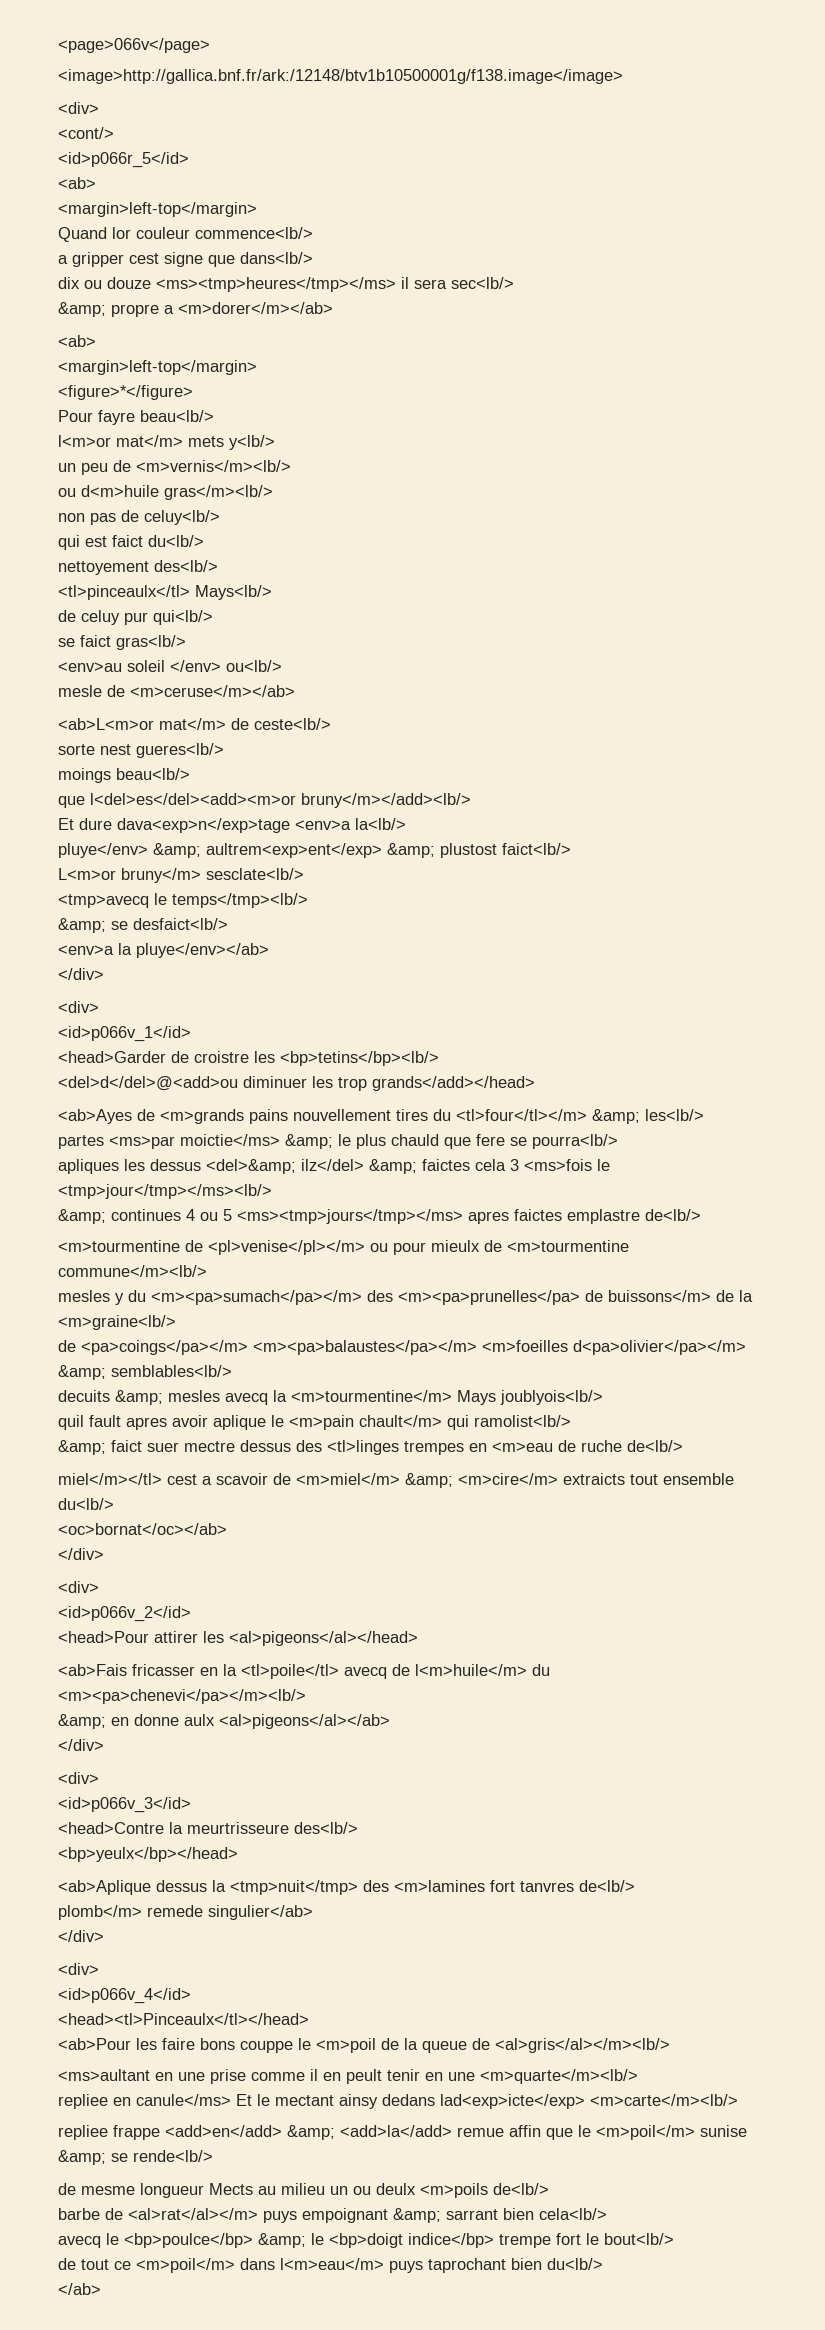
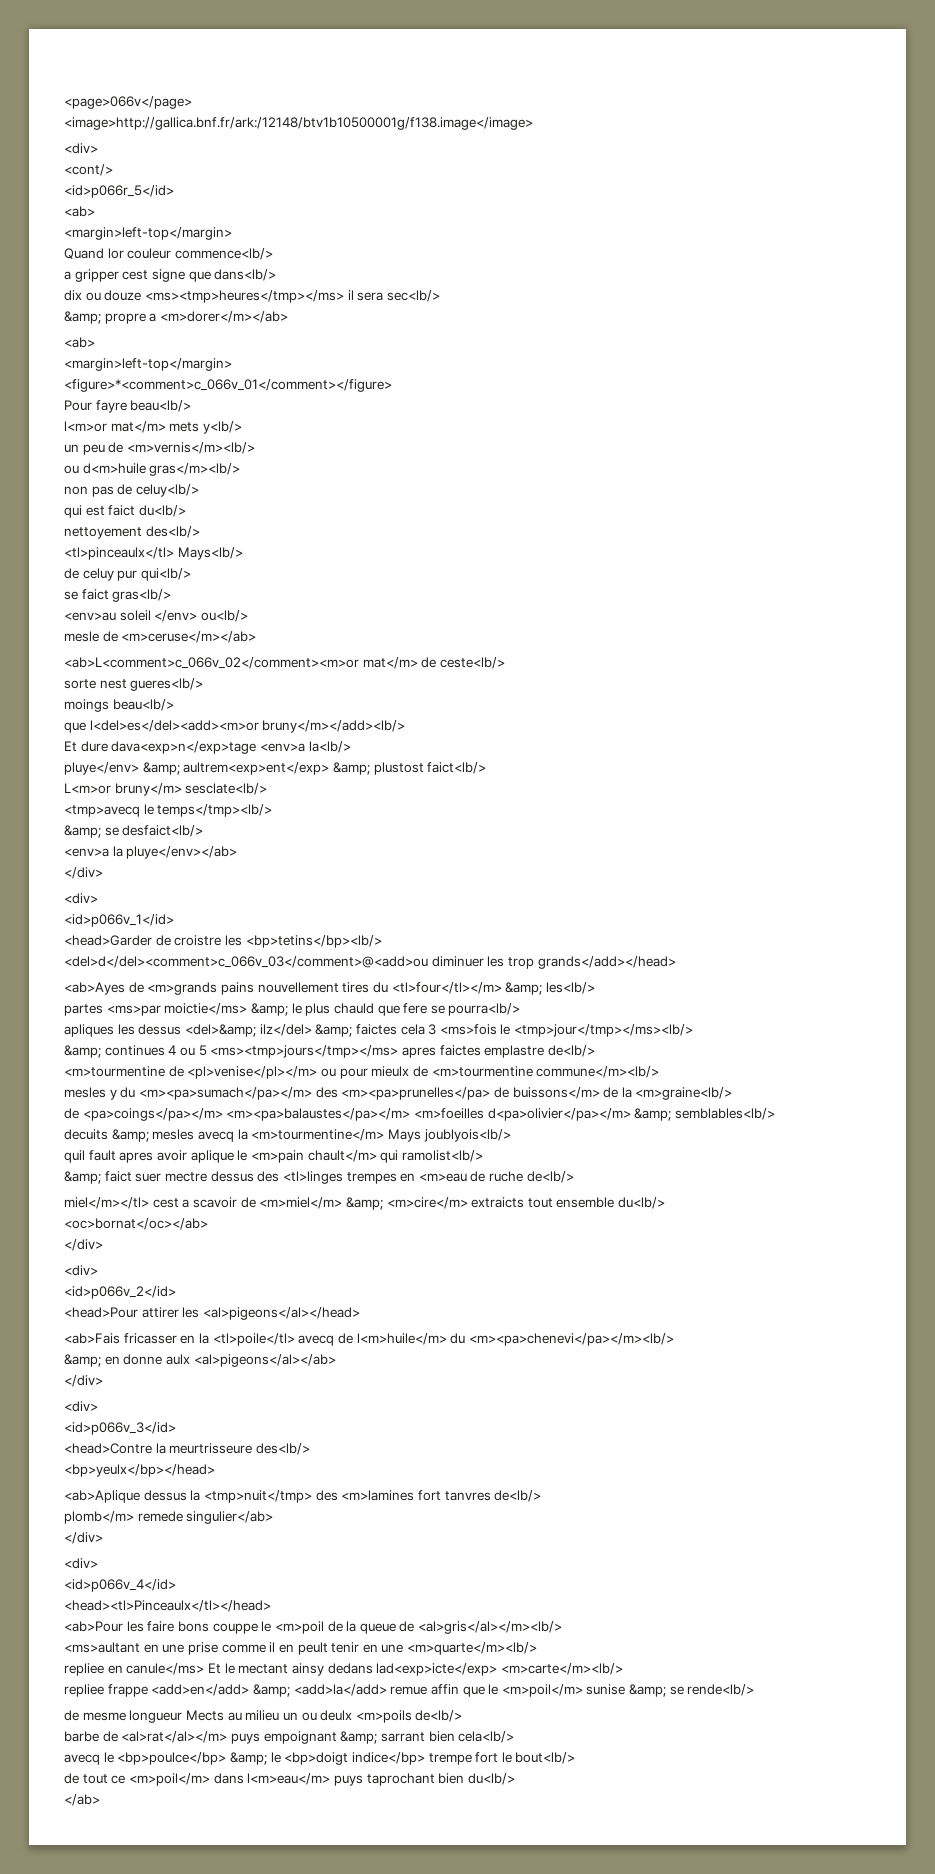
- <figure>*</figure>
+ <figure>*<comment>c_066v_01</comment></figure>
- <ab>L<m>or mat</m> de ceste<lb/>
+ <ab>L<comment>c_066v_02</comment><m>or mat</m> de ceste<lb/>
- <del>d</del>@<add>ou diminuer les trop grands</add></head>
+ <del>d</del><comment>c_066v_03</comment>@<add>ou diminuer les trop grands</add></head>

